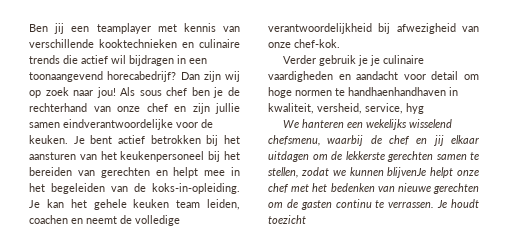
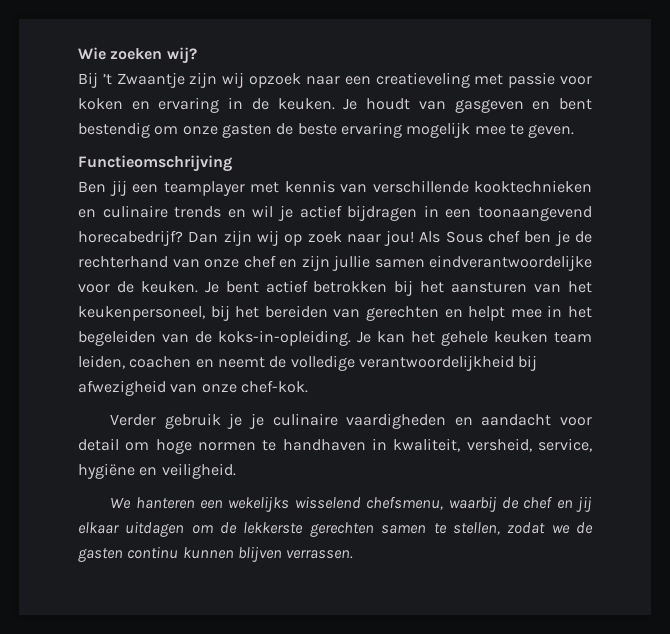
+ Wie zoeken wij?
+ Bij ’t Zwaantje zijn wij opzoek naar een creatieveling met passie voor koken en ervaring in de keuken. Je houdt van gasgeven en bent bestendig om onze gasten de beste ervaring mogelijk mee te geven.
+ Functieomschrijving
- Ben jij een teamplayer met kennis van verschillende kooktechnieken en culinaire trends die actief wil bijdragen in een toonaangevend horecabedrijf?
+ Ben jij een teamplayer met kennis van verschillende kooktechnieken en culinaire trends en wil je actief bijdragen in een toonaangevend horecabedrijf?
- Als sous chef ben je de rechterhand van onze chef en zijn jullie samen eindverantwoordelijke voor de keuken.
+ Als Sous chef ben je de rechterhand van onze chef en zijn jullie samen eindverantwoordelijke voor de keuken.
- Je bent actief betrokken bij het aansturen van het keukenpersoneel bij het bereiden van gerechten en helpt mee in het begeleiden van de koks-in-opleiding.
+ Je bent actief betrokken bij het aansturen van het keukenpersoneel, bij het bereiden van gerechten en helpt mee in het begeleiden van de koks-in-opleiding.
- Verder gebruik je je culinaire vaardigheden en aandacht voor detail om hoge normen te handhaenhandhaven in kwaliteit, versheid, service, hyg
+ Verder gebruik je je culinaire vaardigheden en aandacht voor detail om hoge normen te handhaven in kwaliteit, versheid, service, hygiëne en veiligheid.
- We hanteren een wekelijks wisselend chefsmenu, waarbij de chef en jij elkaar uitdagen om de lekkerste gerechten samen te stellen, zodat we kunnen blijvenJe helpt onze chef met het bedenken van nieuwe gerechten om de gasten continu te verrassen. Je houdt toezicht
+ We hanteren een wekelijks wisselend chefsmenu, waarbij de chef en jij elkaar uitdagen om de lekkerste gerechten samen te stellen, zodat we de gasten continu kunnen blijven verrassen.

